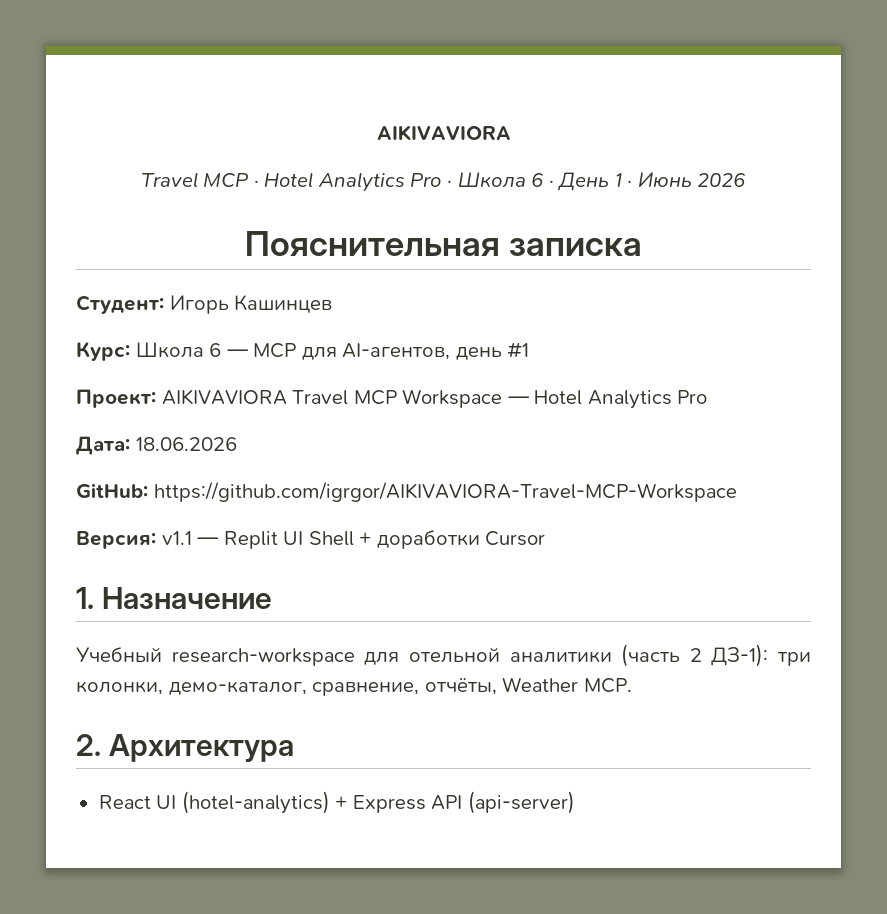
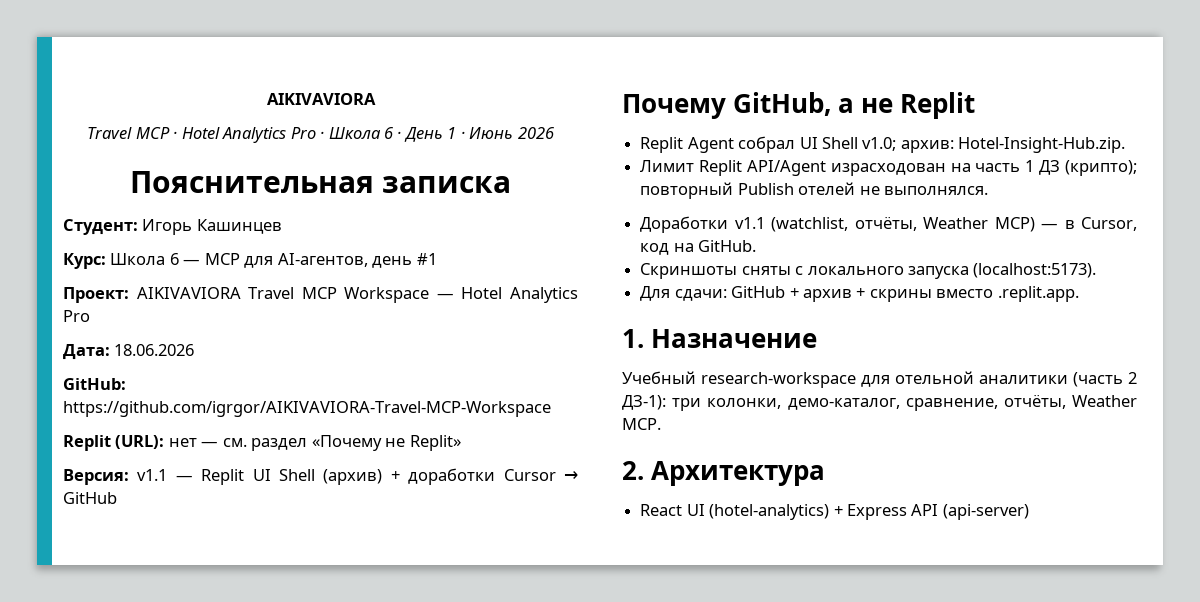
+ Replit (URL): нет — см. раздел «Почему не Replit»
- Версия: v1.1 — Replit UI Shell + доработки Cursor
+ Версия: v1.1 — Replit UI Shell (архив) + доработки Cursor → GitHub
+ Почему GitHub, а не Replit
+ Replit Agent собрал UI Shell v1.0; архив: Hotel-Insight-Hub.zip.
+ Лимит Replit API/Agent израсходован на часть 1 ДЗ (крипто); повторный Publish отелей не выполнялся.
+ Доработки v1.1 (watchlist, отчёты, Weather MCP) — в Cursor, код на GitHub.
+ Скриншоты сняты с локального запуска (localhost:5173).
+ Для сдачи: GitHub + архив + скрины вместо .replit.app.

